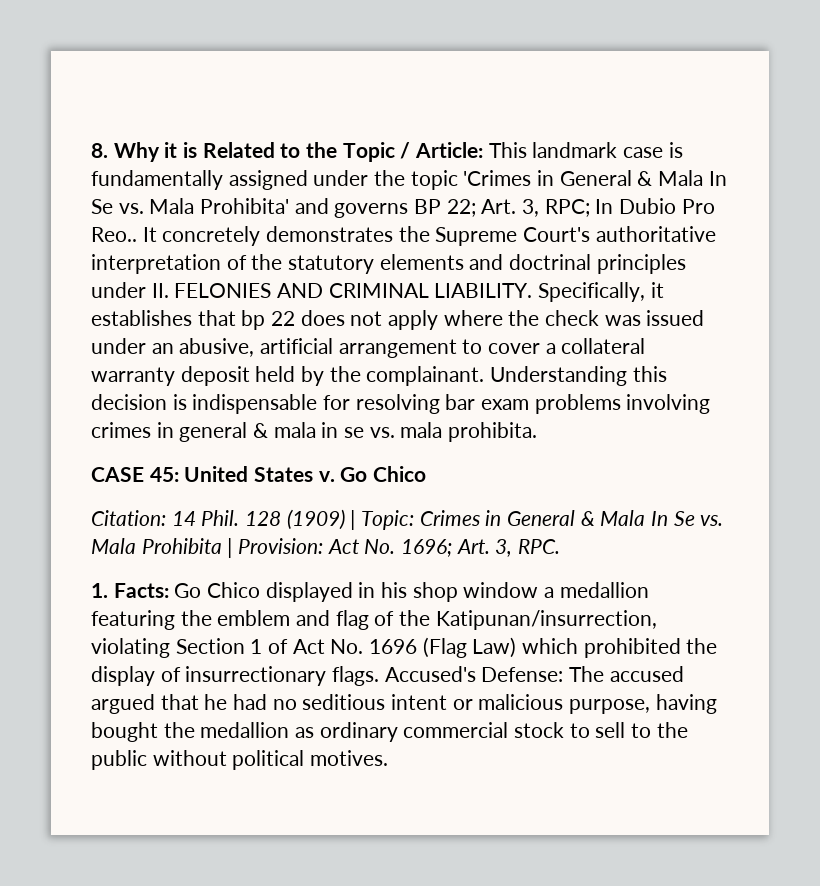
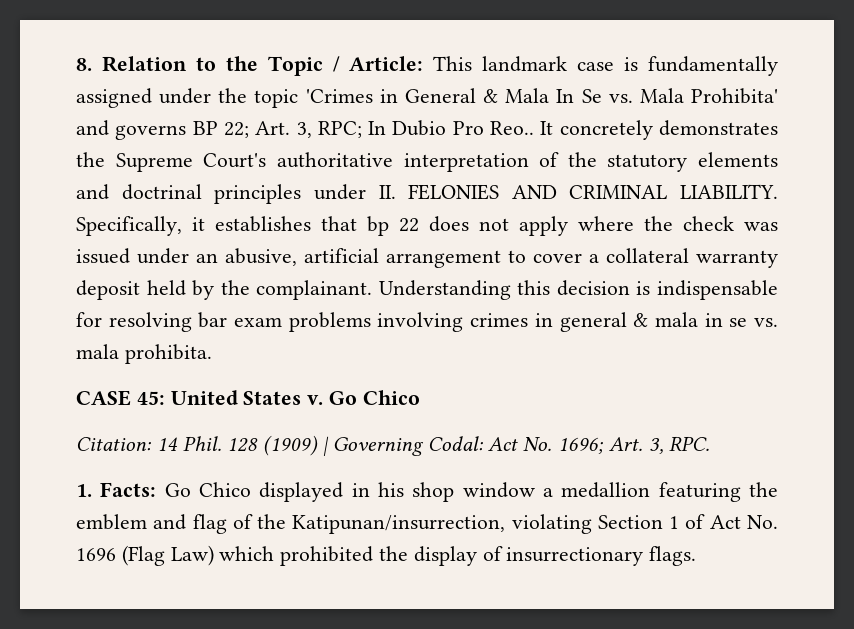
- 8. Why it is Related to the Topic / Article: This landmark case is fundamentally assigned under the topic 'Crimes in General & Mala In Se vs. Mala Prohibita' and governs BP 22; Art. 3, RPC; In Dubio Pro Reo..
+ 8. Relation to the Topic / Article: This landmark case is fundamentally assigned under the topic 'Crimes in General & Mala In Se vs. Mala Prohibita' and governs BP 22; Art. 3, RPC; In Dubio Pro Reo..
- 128 (1909) | Topic: Crimes in General & Mala In Se vs. Mala Prohibita | Provision: Act No. 1696; Art. 3, RPC.
+ 128 (1909) | Governing Codal: Act No. 1696; Art. 3, RPC.
- Accused's Defense: The accused argued that he had no seditious intent or malicious purpose, having bought the medallion as ordinary commercial stock to sell to the public without political motives.

